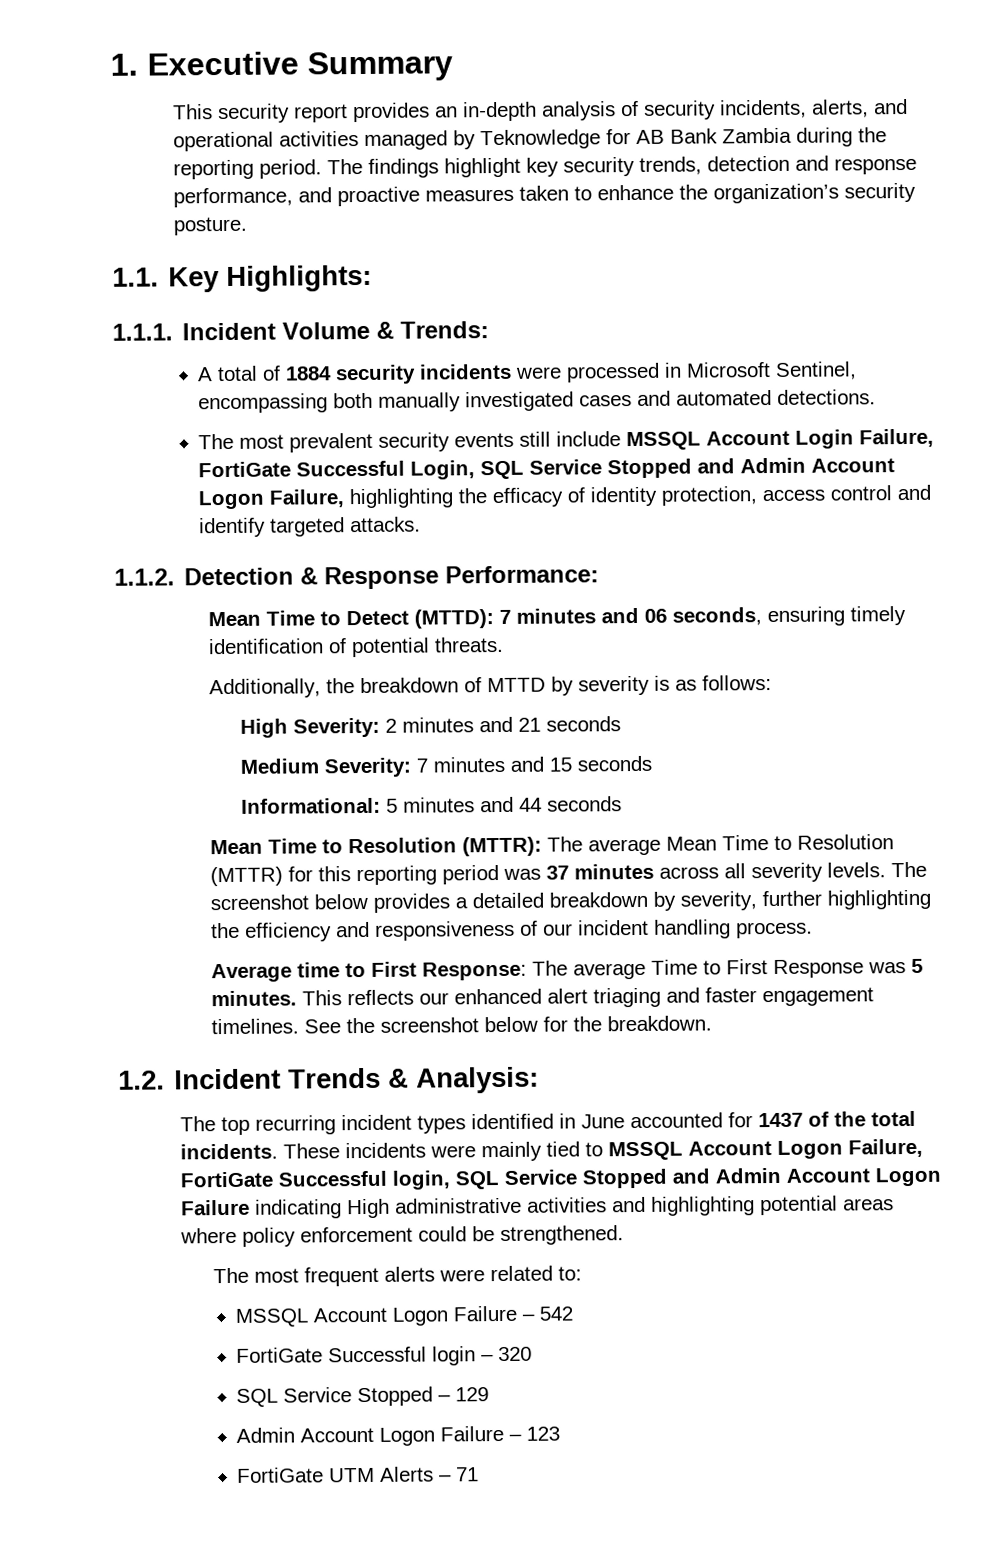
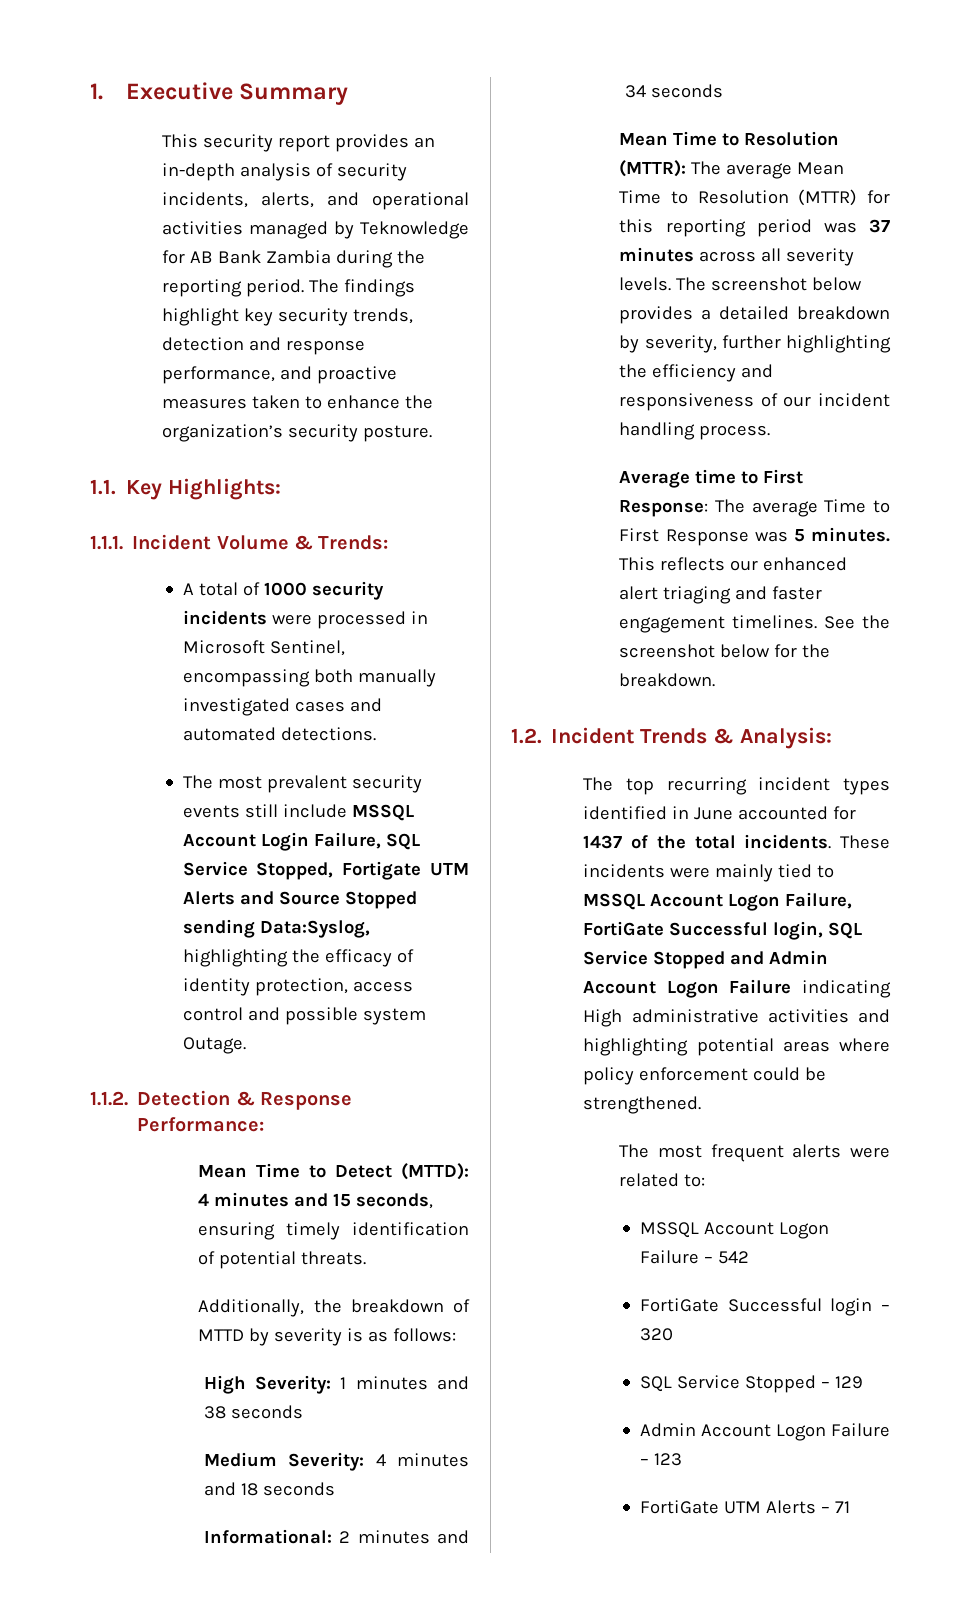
- A total of 1884 security incidents were processed in Microsoft Sentinel, encompassing both manually investigated cases and automated detections.
+ A total of 1000 security incidents were processed in Microsoft Sentinel, encompassing both manually investigated cases and automated detections.
- The most prevalent security events still include MSSQL Account Login Failure, FortiGate Successful Login, SQL Service Stopped and Admin Account Logon Failure, highlighting the efficacy of identity protection, access control and identify targeted attacks.
+ The most prevalent security events still include MSSQL Account Login Failure, SQL Service Stopped, Fortigate UTM Alerts and Source Stopped sending Data:Syslog, highlighting the efficacy of identity protection, access control and possible system Outage.
- Mean Time to Detect (MTTD): 7 minutes and 06 seconds, ensuring timely identification of potential threats.
+ Mean Time to Detect (MTTD): 4 minutes and 15 seconds, ensuring timely identification of potential threats.
- High Severity: 2 minutes and 21 seconds
+ High Severity: 1 minutes and 38 seconds
- Medium Severity: 7 minutes and 15 seconds
+ Medium Severity: 4 minutes and 18 seconds
- Informational: 5 minutes and 44 seconds
+ Informational: 2 minutes and 34 seconds

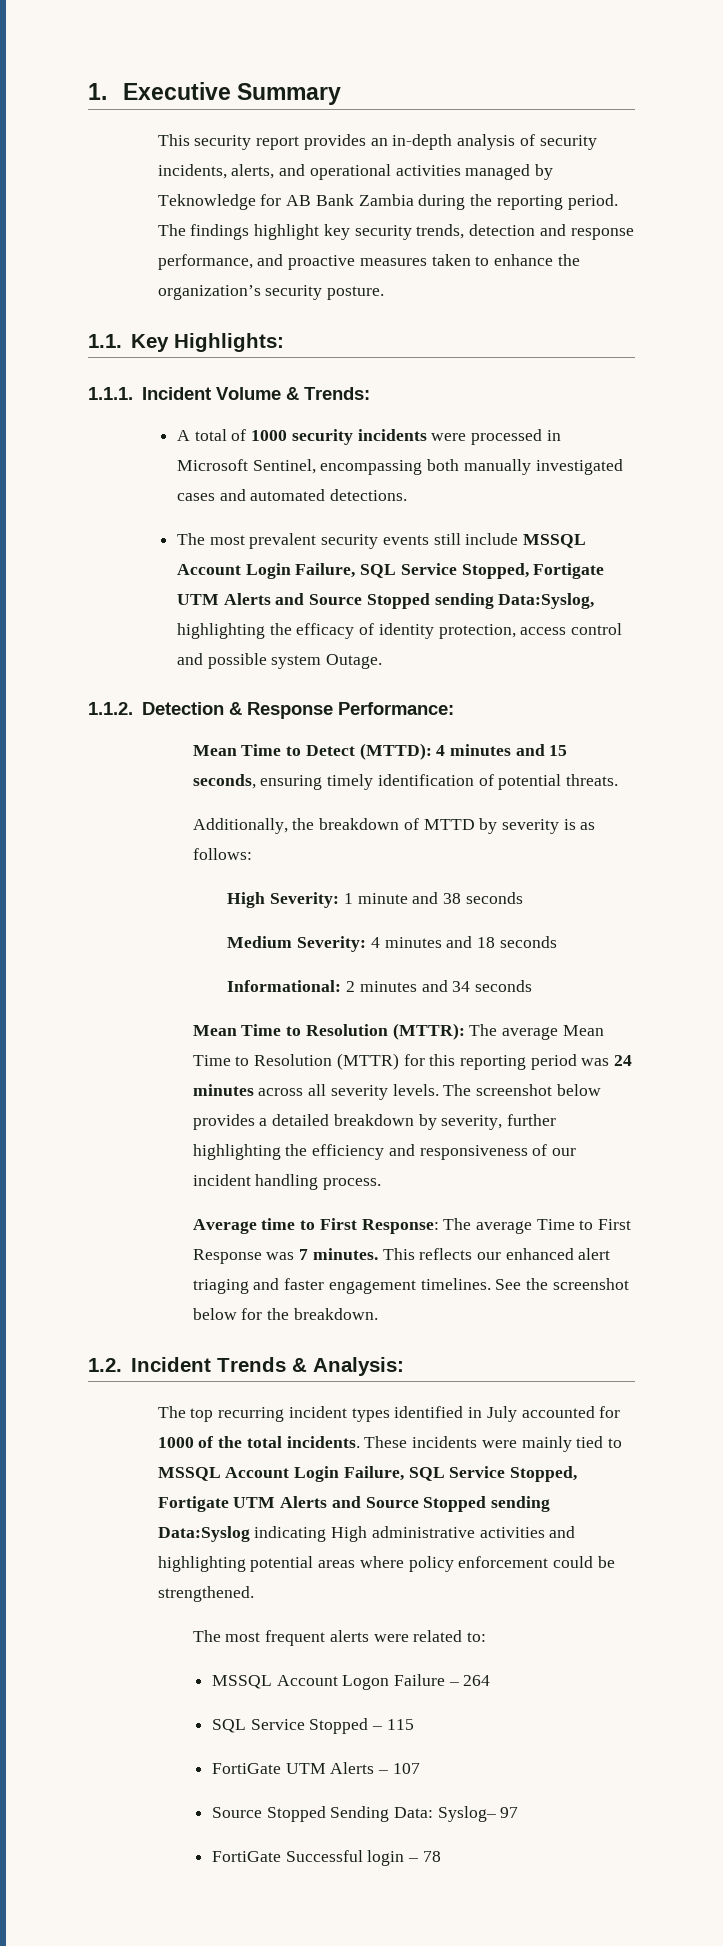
- High Severity: 1 minutes and 38 seconds
+ High Severity: 1 minute and 38 seconds
- Mean Time to Resolution (MTTR): The average Mean Time to Resolution (MTTR) for this reporting period was 37 minutes across all severity levels.
+ Mean Time to Resolution (MTTR): The average Mean Time to Resolution (MTTR) for this reporting period was 24 minutes across all severity levels.
- Average time to First Response: The average Time to First Response was 5 minutes.
+ Average time to First Response: The average Time to First Response was 7 minutes.
- The top recurring incident types identified in June accounted for 1437 of the total incidents.
+ The top recurring incident types identified in July accounted for 1000 of the total incidents.
- These incidents were mainly tied to MSSQL Account Logon Failure, FortiGate Successful login, SQL Service Stopped and Admin Account Logon Failure indicating High administrative activities and highlighting potential areas where policy enforcement could be strengthened.
+ These incidents were mainly tied to MSSQL Account Login Failure, SQL Service Stopped, Fortigate UTM Alerts and Source Stopped sending Data:Syslog indicating High administrative activities and highlighting potential areas where policy enforcement could be strengthened.
- MSSQL Account Logon Failure – 542
- FortiGate Successful login – 320
- SQL Service Stopped – 129
- Admin Account Logon Failure – 123
- FortiGate UTM Alerts – 71
+ MSSQL Account Logon Failure – 264
+ SQL Service Stopped – 115
+ FortiGate UTM Alerts – 107
+ Source Stopped Sending Data: Syslog– 97
+ FortiGate Successful login – 78

